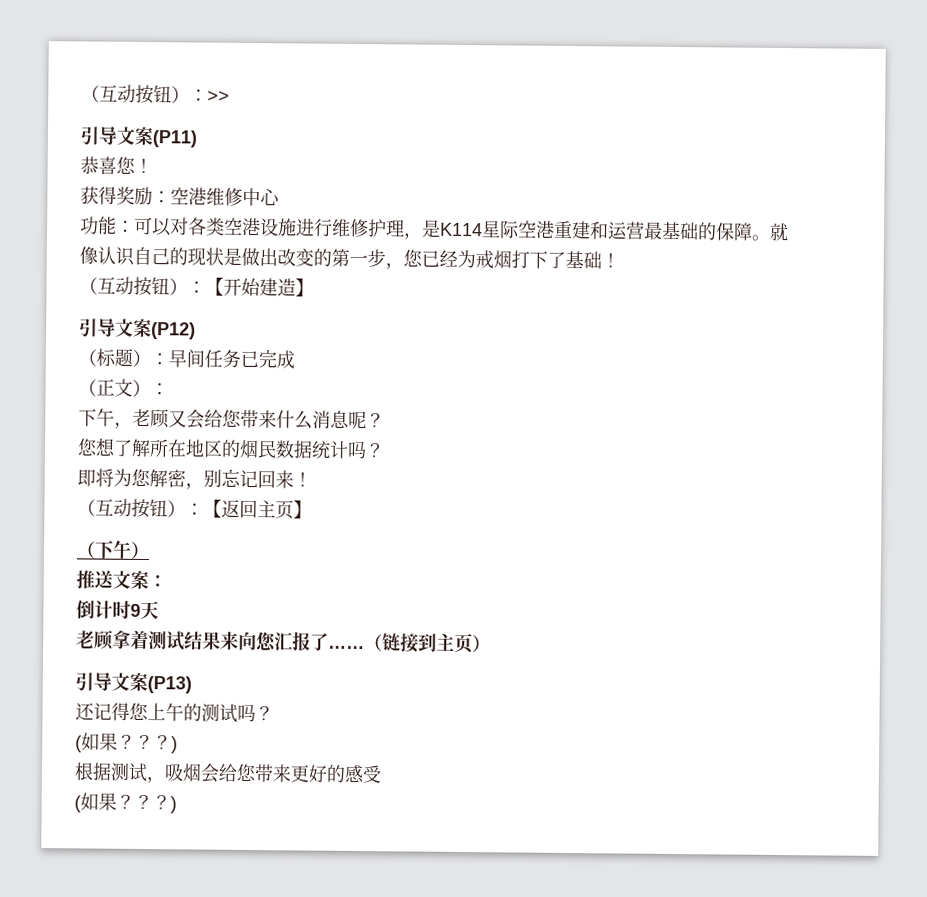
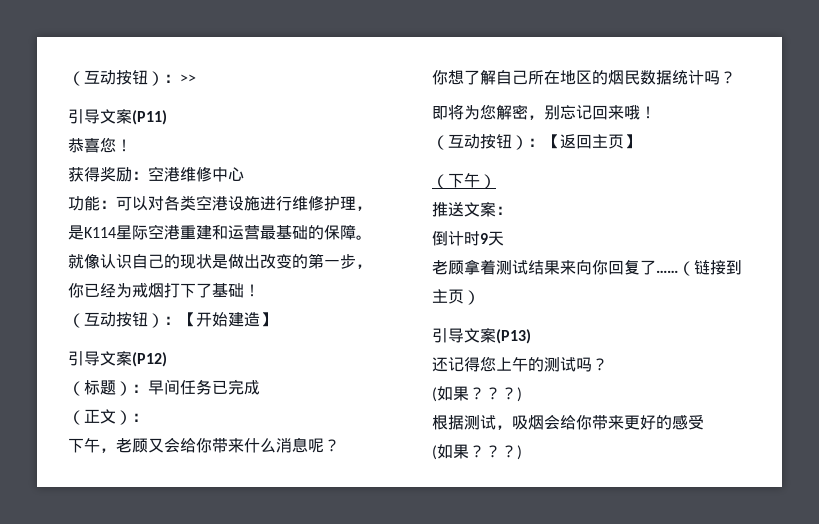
- 就像认识自己的现状是做出改变的第一步，您已经为戒烟打下了基础！
+ 就像认识自己的现状是做出改变的第一步，你已经为戒烟打下了基础！
- 下午，老顾又会给您带来什么消息呢？
+ 下午，老顾又会给你带来什么消息呢？
- 您想了解所在地区的烟民数据统计吗？
+ 你想了解自己所在地区的烟民数据统计吗？
- 即将为您解密，别忘记回来！
+ 即将为您解密，别忘记回来哦！
- 老顾拿着测试结果来向您汇报了……
+ 老顾拿着测试结果来向你回复了……
- 根据测试，吸烟会给您带来更好的感受
+ 根据测试，吸烟会给你带来更好的感受

